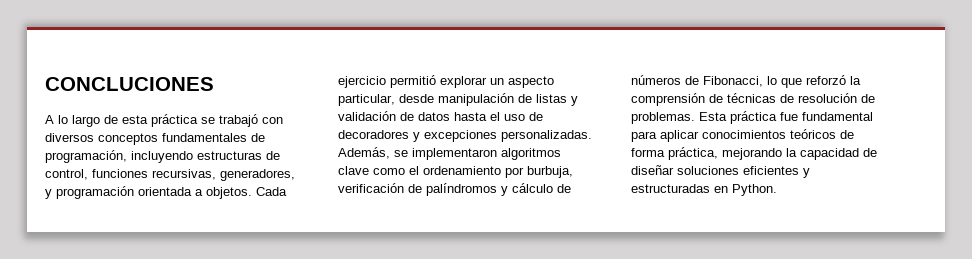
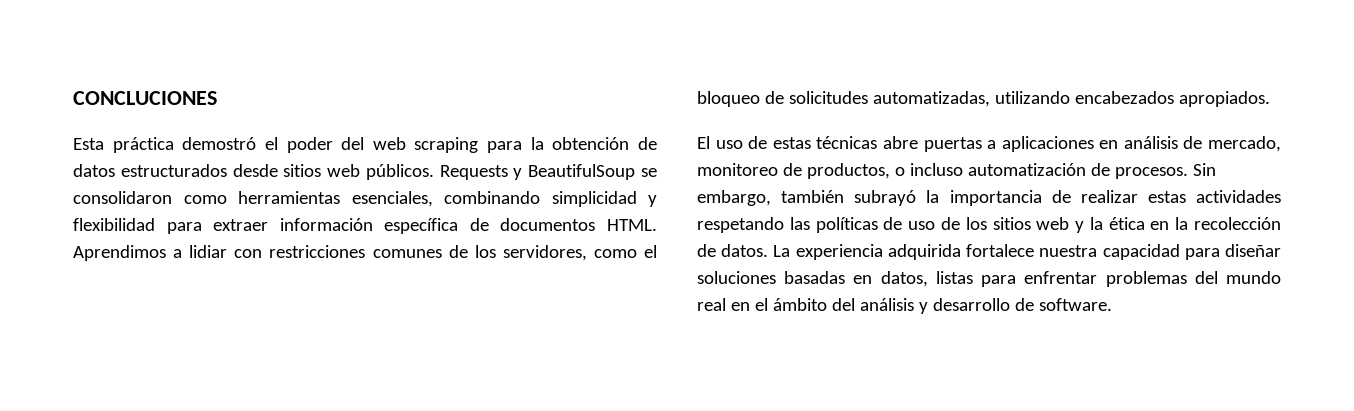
- A lo largo de esta práctica se trabajó con diversos conceptos fundamentales de programación, incluyendo estructuras de control, funciones recursivas, generadores, y programación orientada a objetos. Cada ejercicio permitió explorar un aspecto particular, desde manipulación de listas y validación de datos hasta el uso de decoradores y excepciones personalizadas. Además, se implementaron algoritmos clave como el ordenamiento por burbuja, verificación de palíndromos y cálculo de números de Fibonacci, lo que reforzó la comprensión de técnicas de resolución de problemas. Esta práctica fue fundamental para aplicar conocimientos teóricos de forma práctica, mejorando la capacidad de diseñar soluciones eficientes y estructuradas en Python.
+ Esta práctica demostró el poder del web scraping para la obtención de datos estructurados desde sitios web públicos. Requests y BeautifulSoup se consolidaron como herramientas esenciales, combinando simplicidad y flexibilidad para extraer información específica de documentos HTML. Aprendimos a lidiar con restricciones comunes de los servidores, como el bloqueo de solicitudes automatizadas, utilizando encabezados apropiados.
+ El uso de estas técnicas abre puertas a aplicaciones en análisis de mercado, monitoreo de productos, o incluso automatización de procesos. Sin embargo, también subrayó la importancia de realizar estas actividades respetando las políticas de uso de los sitios web y la ética en la recolección de datos. La experiencia adquirida fortalece nuestra capacidad para diseñar soluciones basadas en datos, listas para enfrentar problemas del mundo real en el ámbito del análisis y desarrollo de software.

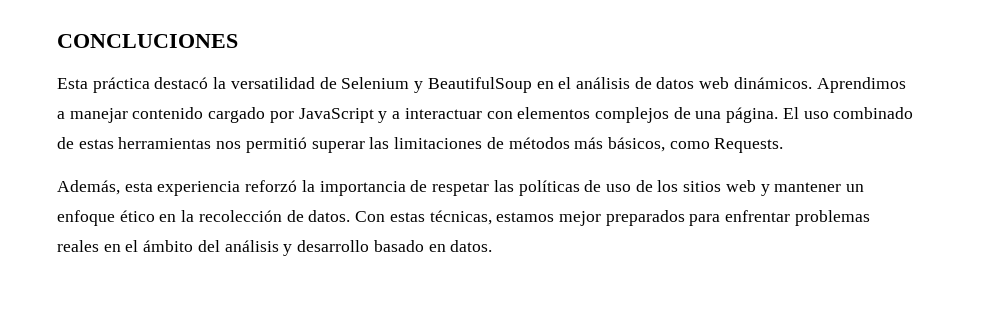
- Esta práctica demostró el poder del web scraping para la obtención de datos estructurados desde sitios web públicos. Requests y BeautifulSoup se consolidaron como herramientas esenciales, combinando simplicidad y flexibilidad para extraer información específica de documentos HTML. Aprendimos a lidiar con restricciones comunes de los servidores, como el bloqueo de solicitudes automatizadas, utilizando encabezados apropiados.
- El uso de estas técnicas abre puertas a aplicaciones en análisis de mercado, monitoreo de productos, o incluso automatización de procesos. Sin embargo, también subrayó la importancia de realizar estas actividades respetando las políticas de uso de los sitios web y la ética en la recolección de datos.
+ Esta práctica destacó la versatilidad de Selenium y BeautifulSoup en el análisis de datos web dinámicos. Aprendimos a manejar contenido cargado por JavaScript y a interactuar con elementos complejos de una página. El uso combinado de estas herramientas nos permitió superar las limitaciones de métodos más básicos, como Requests.
+ Además, esta experiencia reforzó la importancia de respetar las políticas de uso de los sitios web y mantener un enfoque ético en la recolección de datos.
- La experiencia adquirida fortalece nuestra capacidad para diseñar soluciones basadas en datos, listas para enfrentar problemas del mundo real en el ámbito del análisis y desarrollo de software.
+ Con estas técnicas, estamos mejor preparados para enfrentar problemas reales en el ámbito del análisis y desarrollo basado en datos.

